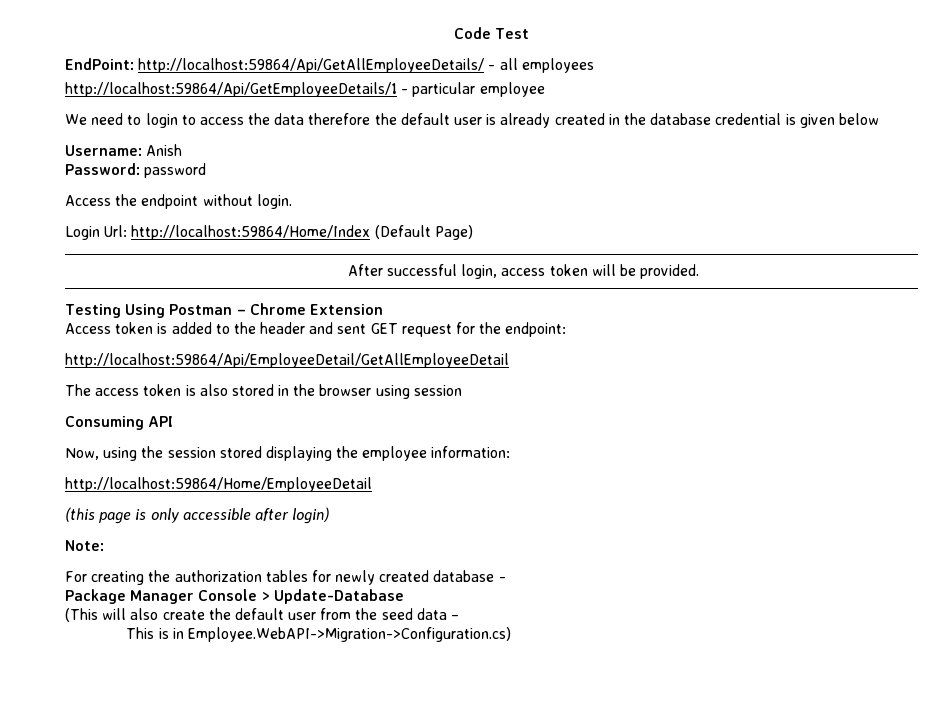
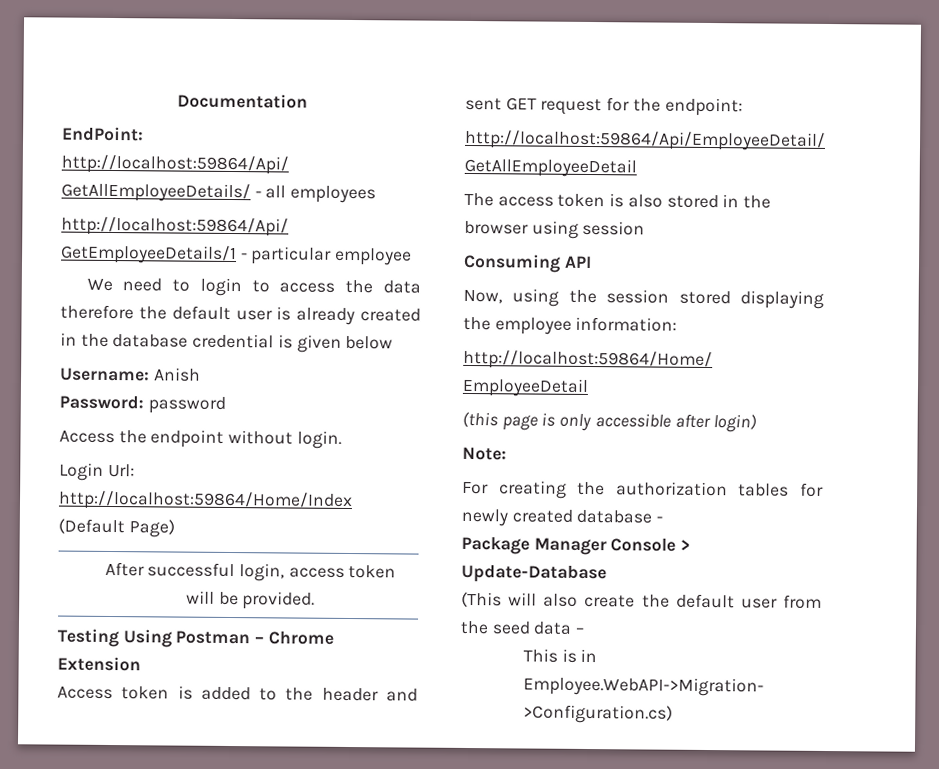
- Code Test
+ Documentation

